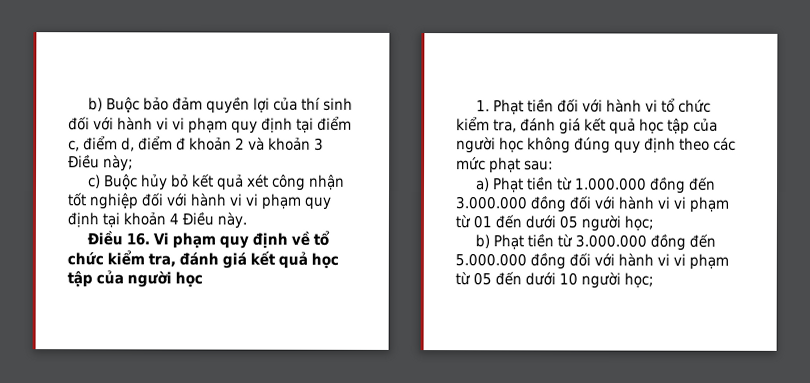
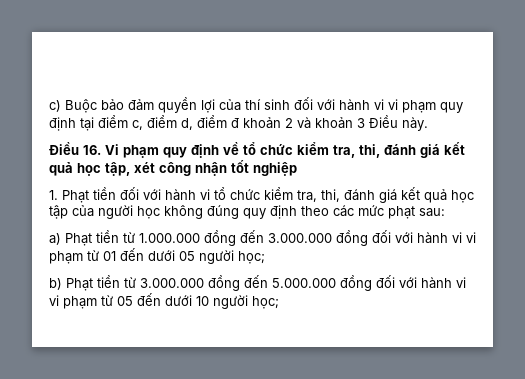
- b) Buộc bảo đảm quyền lợi của thí sinh đối với hành vi vi phạm quy định tại điểm c, điểm d, điểm đ khoản 2 và khoản 3 Điều này;
- c) Buộc hủy bỏ kết quả xét công nhận tốt nghiệp đối với hành vi vi phạm quy định tại khoản 4 Điều này.
+ c) Buộc bảo đảm quyền lợi của thí sinh đối với hành vi vi phạm quy định tại điểm c, điểm d, điểm đ khoản 2 và khoản 3 Điều này.
- Điều 16. Vi phạm quy định về tổ chức kiểm tra, đánh giá kết quả học tập của người học
+ Điều 16. Vi phạm quy định về tổ chức kiểm tra, thi, đánh giá kết quả học tập, xét công nhận tốt nghiệp
- 1. Phạt tiền đối với hành vi tổ chức kiểm tra, đánh giá kết quả học tập của người học không đúng quy định theo các mức phạt sau:
+ 1. Phạt tiền đối với hành vi tổ chức kiểm tra, thi, đánh giá kết quả học tập của người học không đúng quy định theo các mức phạt sau:

